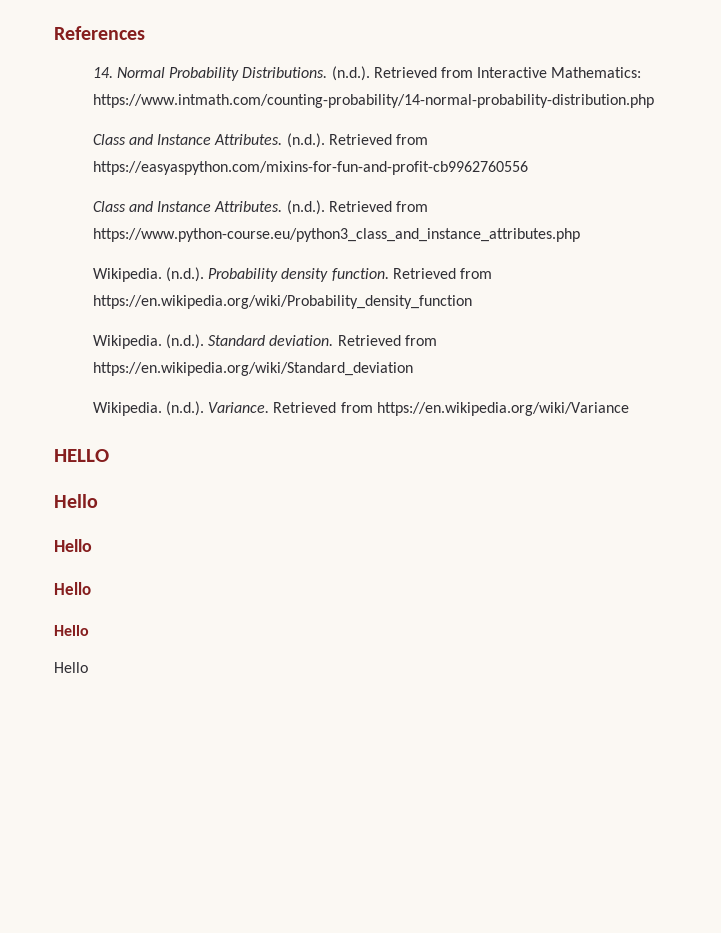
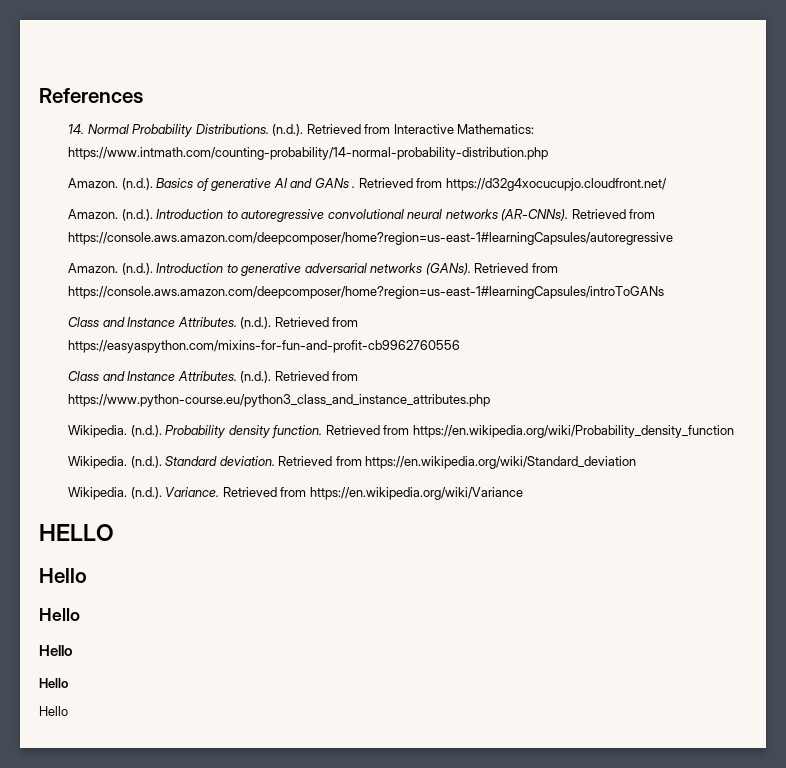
+ Amazon. (n.d.). Basics of generative AI and GANs . Retrieved from https://d32g4xocucupjo.cloudfront.net/
+ Amazon. (n.d.). Introduction to autoregressive convolutional neural networks (AR-CNNs). Retrieved from https://console.aws.amazon.com/deepcomposer/home?region=us-east-1#learningCapsules/autoregressive
+ Amazon. (n.d.). Introduction to generative adversarial networks (GANs). Retrieved from https://console.aws.amazon.com/deepcomposer/home?region=us-east-1#learningCapsules/introToGANs

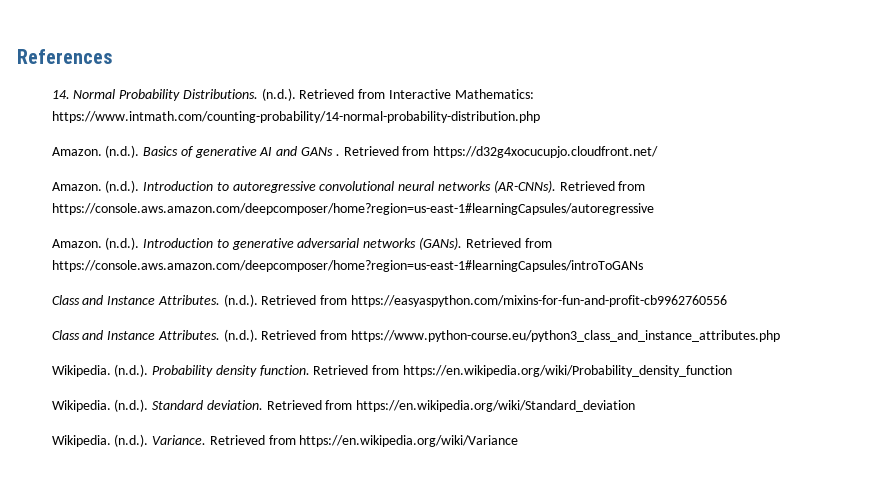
- HELLO
- Hello
- Hello
- Hello
- Hello
- Hello

